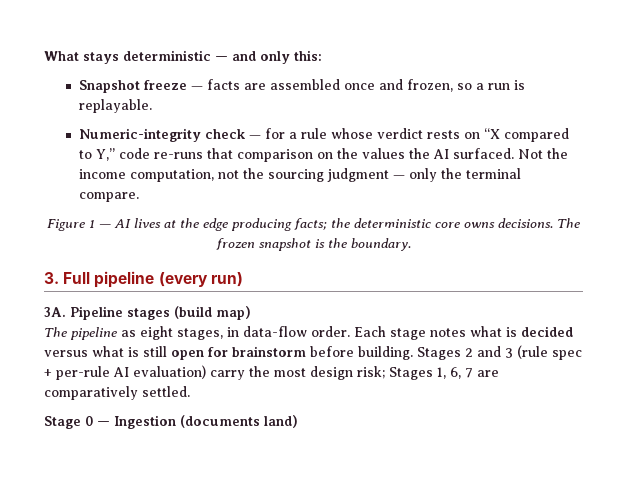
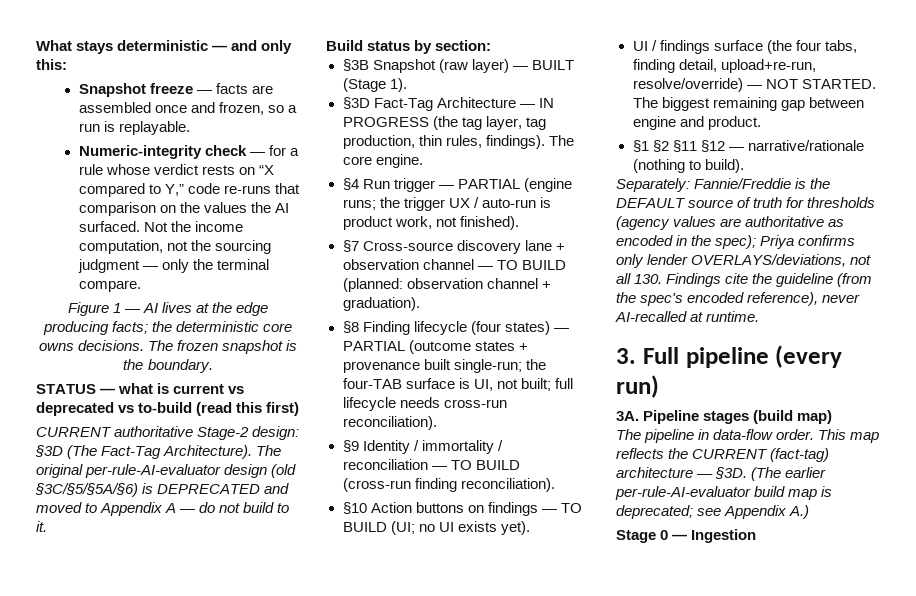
+ STATUS — what is current vs deprecated vs to-build (read this first)
+ CURRENT authoritative Stage-2 design: §3D (The Fact-Tag Architecture). The original per-rule-AI-evaluator design (old §3C/§5/§5A/§6) is DEPRECATED and moved to Appendix A — do not build to it.
+ Build status by section:
+ §3B Snapshot (raw layer) — BUILT (Stage 1).
+ §3D Fact-Tag Architecture — IN PROGRESS (the tag layer, tag production, thin rules, findings). The core engine.
+ §4 Run trigger — PARTIAL (engine runs; the trigger UX / auto-run is product work, not finished).
+ §7 Cross-source discovery lane + observation channel — TO BUILD (planned: observation channel + graduation).
+ §8 Finding lifecycle (four states) — PARTIAL (outcome states + provenance built single-run; the four-TAB surface is UI, not built; full lifecycle needs cross-run reconciliation).
+ §9 Identity / immortality / reconciliation — TO BUILD (cross-run finding reconciliation).
+ §10 Action buttons on findings — TO BUILD (UI; no UI exists yet).
+ UI / findings surface (the four tabs, finding detail, upload+re-run, resolve/override) — NOT STARTED. The biggest remaining gap between engine and product.
+ §1 §2 §11 §12 — narrative/rationale (nothing to build).
+ Separately: Fannie/Freddie is the DEFAULT source of truth for thresholds (agency values are authoritative as encoded in the spec); Priya confirms only lender OVERLAYS/deviations, not all 130. Findings cite the guideline (from the spec's encoded reference), never AI-recalled at runtime.
- The pipeline as eight stages, in data-flow order. Each stage notes what is decided versus what is still open for brainstorm before building. Stages 2 and 3 (rule spec + per-rule AI evaluation) carry the most design risk; Stages 1, 6, 7 are comparatively settled.
+ The pipeline in data-flow order. This map reflects the CURRENT (fact-tag) architecture — §3D. (The earlier per-rule-AI-evaluator build map is deprecated; see Appendix A.)
- Stage 0 — Ingestion (documents land)
+ Stage 0 — Ingestion

